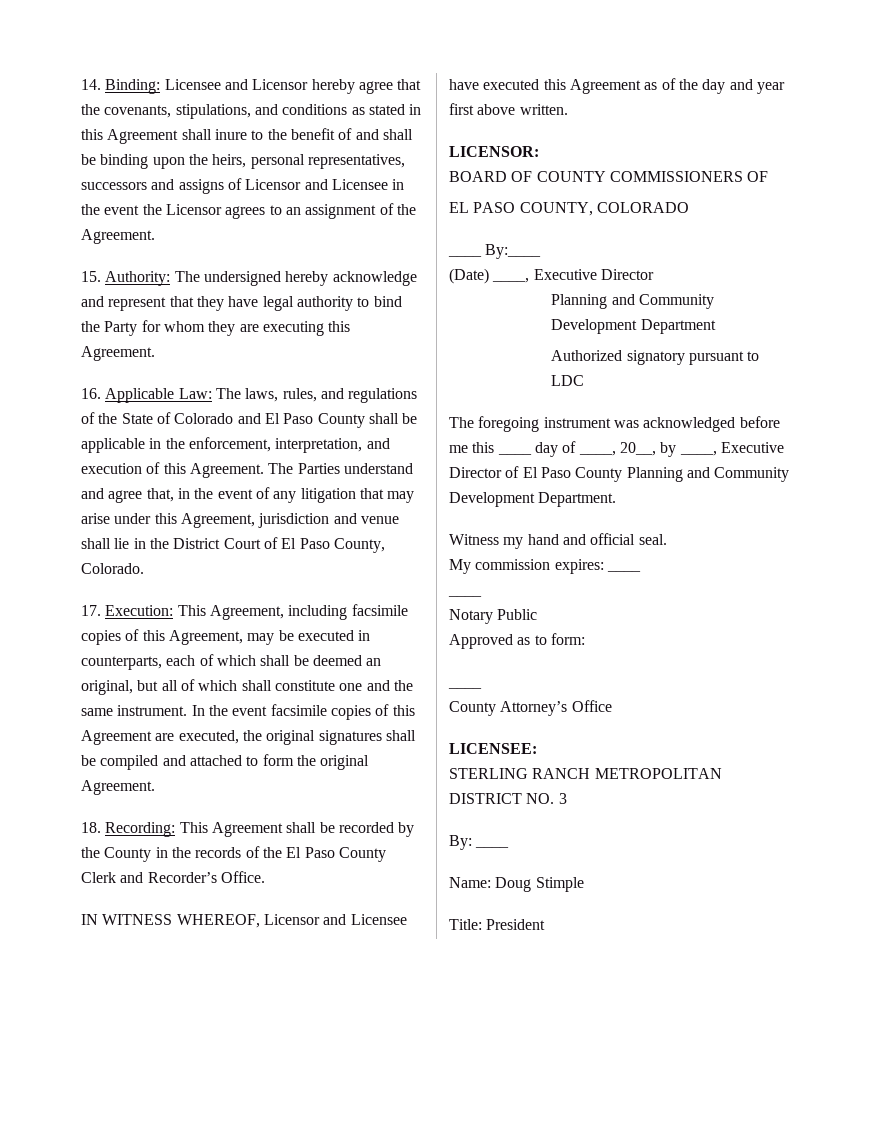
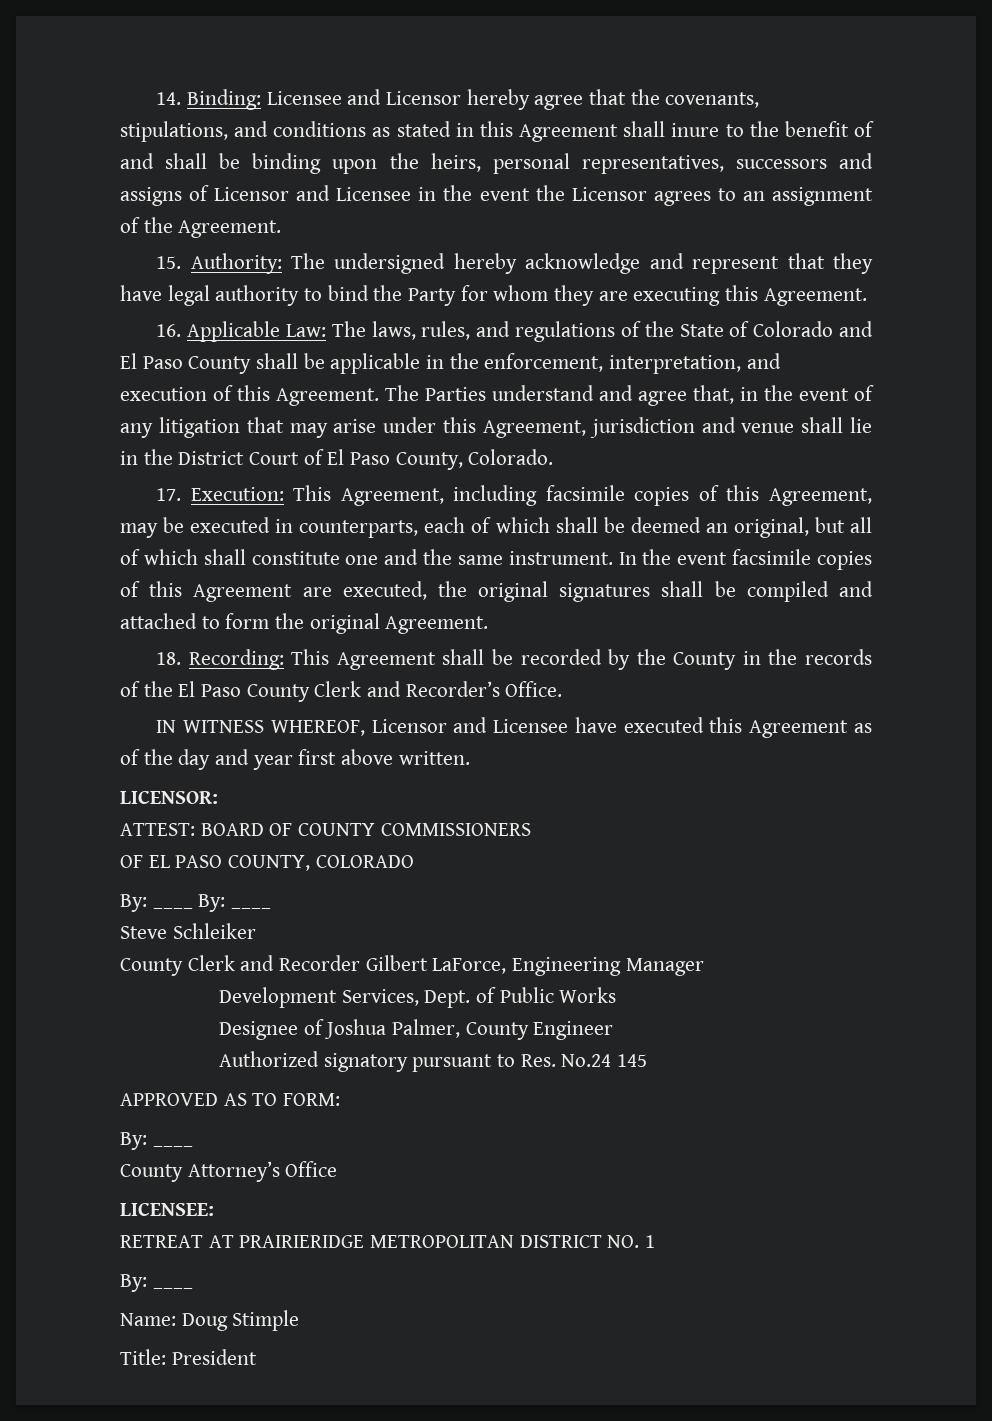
- BOARD OF COUNTY COMMISSIONERS OF
- EL PASO COUNTY, COLORADO
+ ATTEST: BOARD OF COUNTY COMMISSIONERS
+ OF EL PASO COUNTY, COLORADO
- ____ By:____
- (Date) ____, Executive Director
- Planning and Community Development Department
- Authorized signatory pursuant to LDC
- The foregoing instrument was acknowledged before me this ____ day of ____, 20__, by ____, Executive Director of El Paso County Planning and Community Development Department.
- Witness my hand and official seal.
- My commission expires: ____
- ____
- Notary Public
- Approved as to form:
- ____
+ By: ____ By: ____
+ Steve Schleiker
+ County Clerk and Recorder Gilbert LaForce, Engineering Manager
+ Development Services, Dept. of Public Works
+ Designee of Joshua Palmer, County Engineer
+ Authorized signatory pursuant to Res. No.24 145
+ APPROVED AS TO FORM:
+ By: ____
- STERLING RANCH METROPOLITAN DISTRICT NO. 3
+ RETREAT AT PRAIRIERIDGE METROPOLITAN DISTRICT NO. 1

